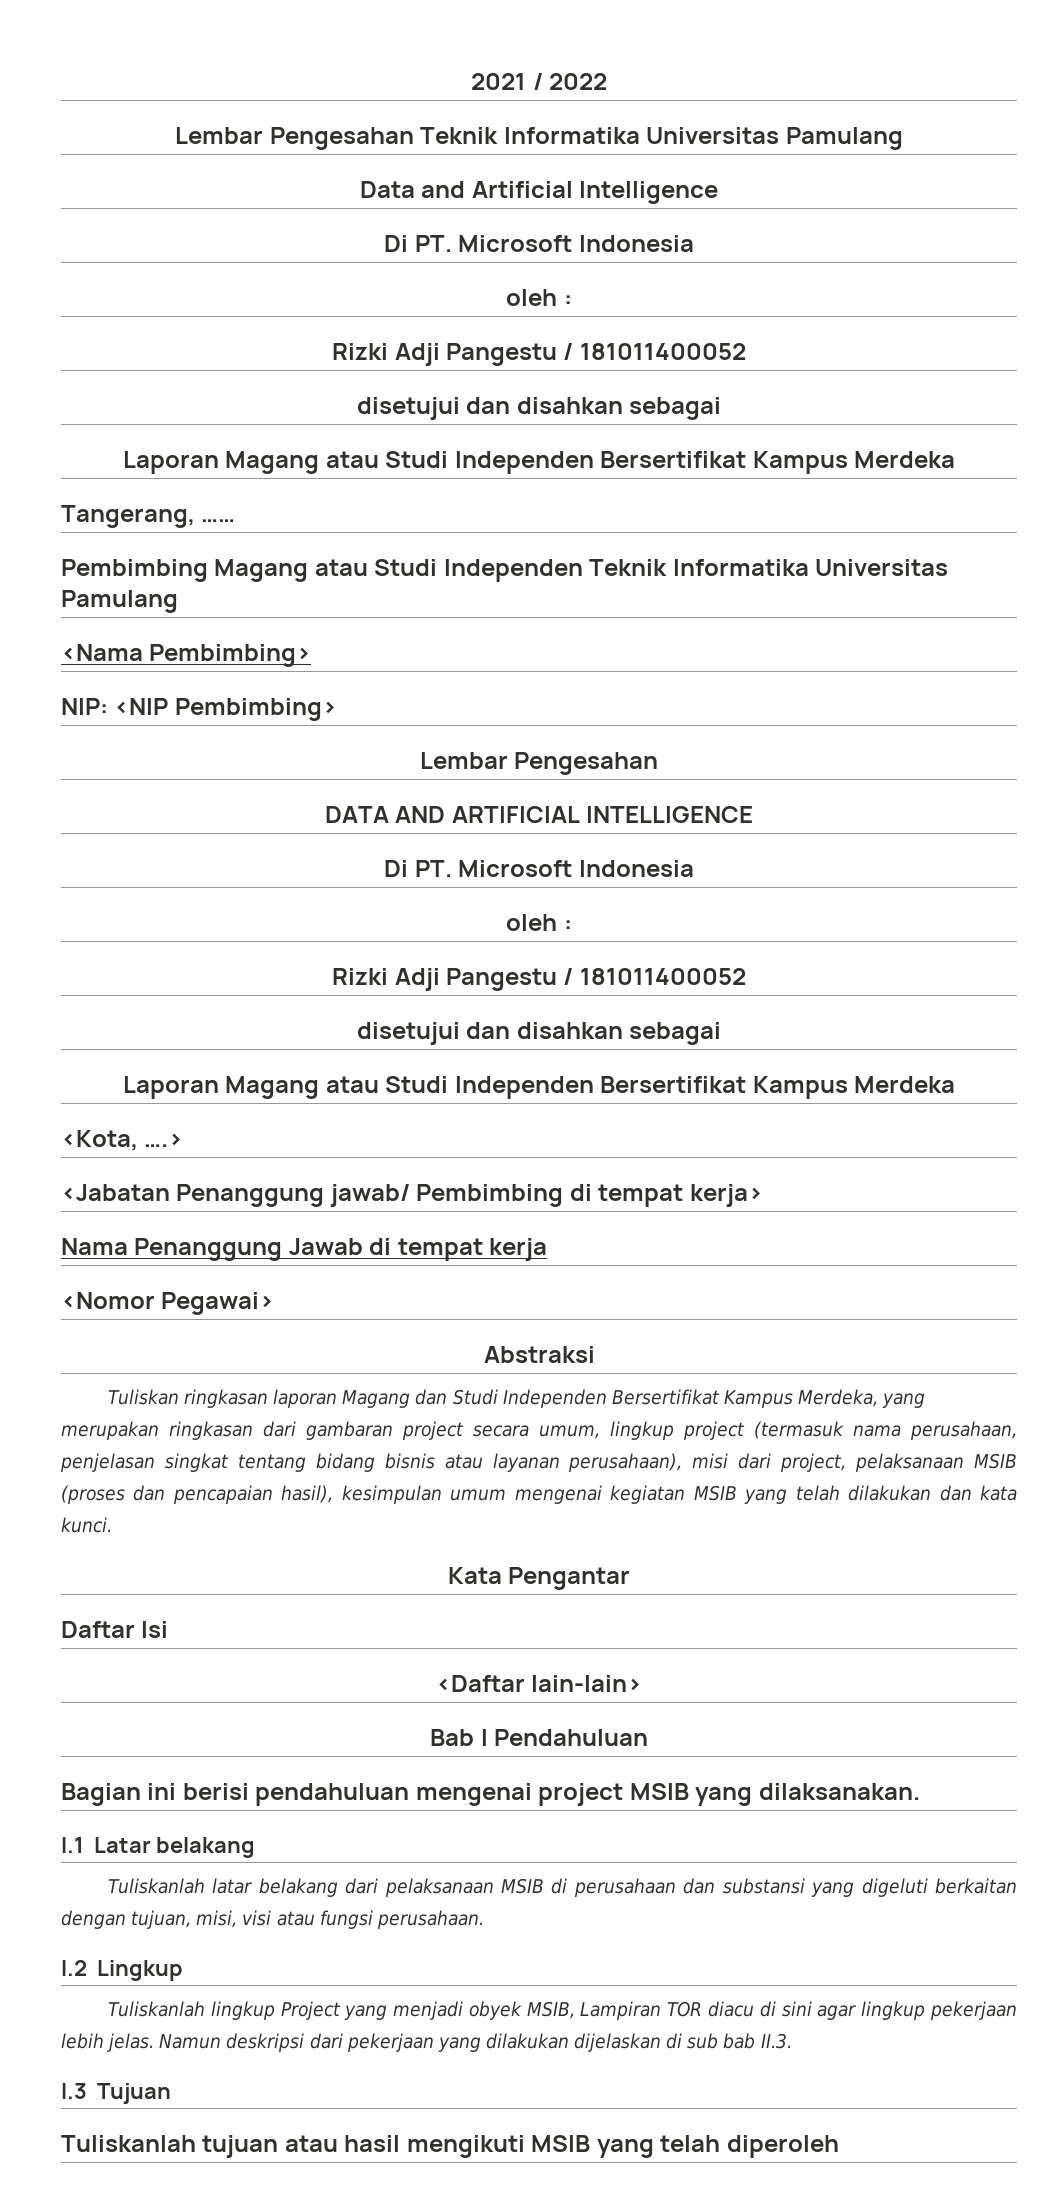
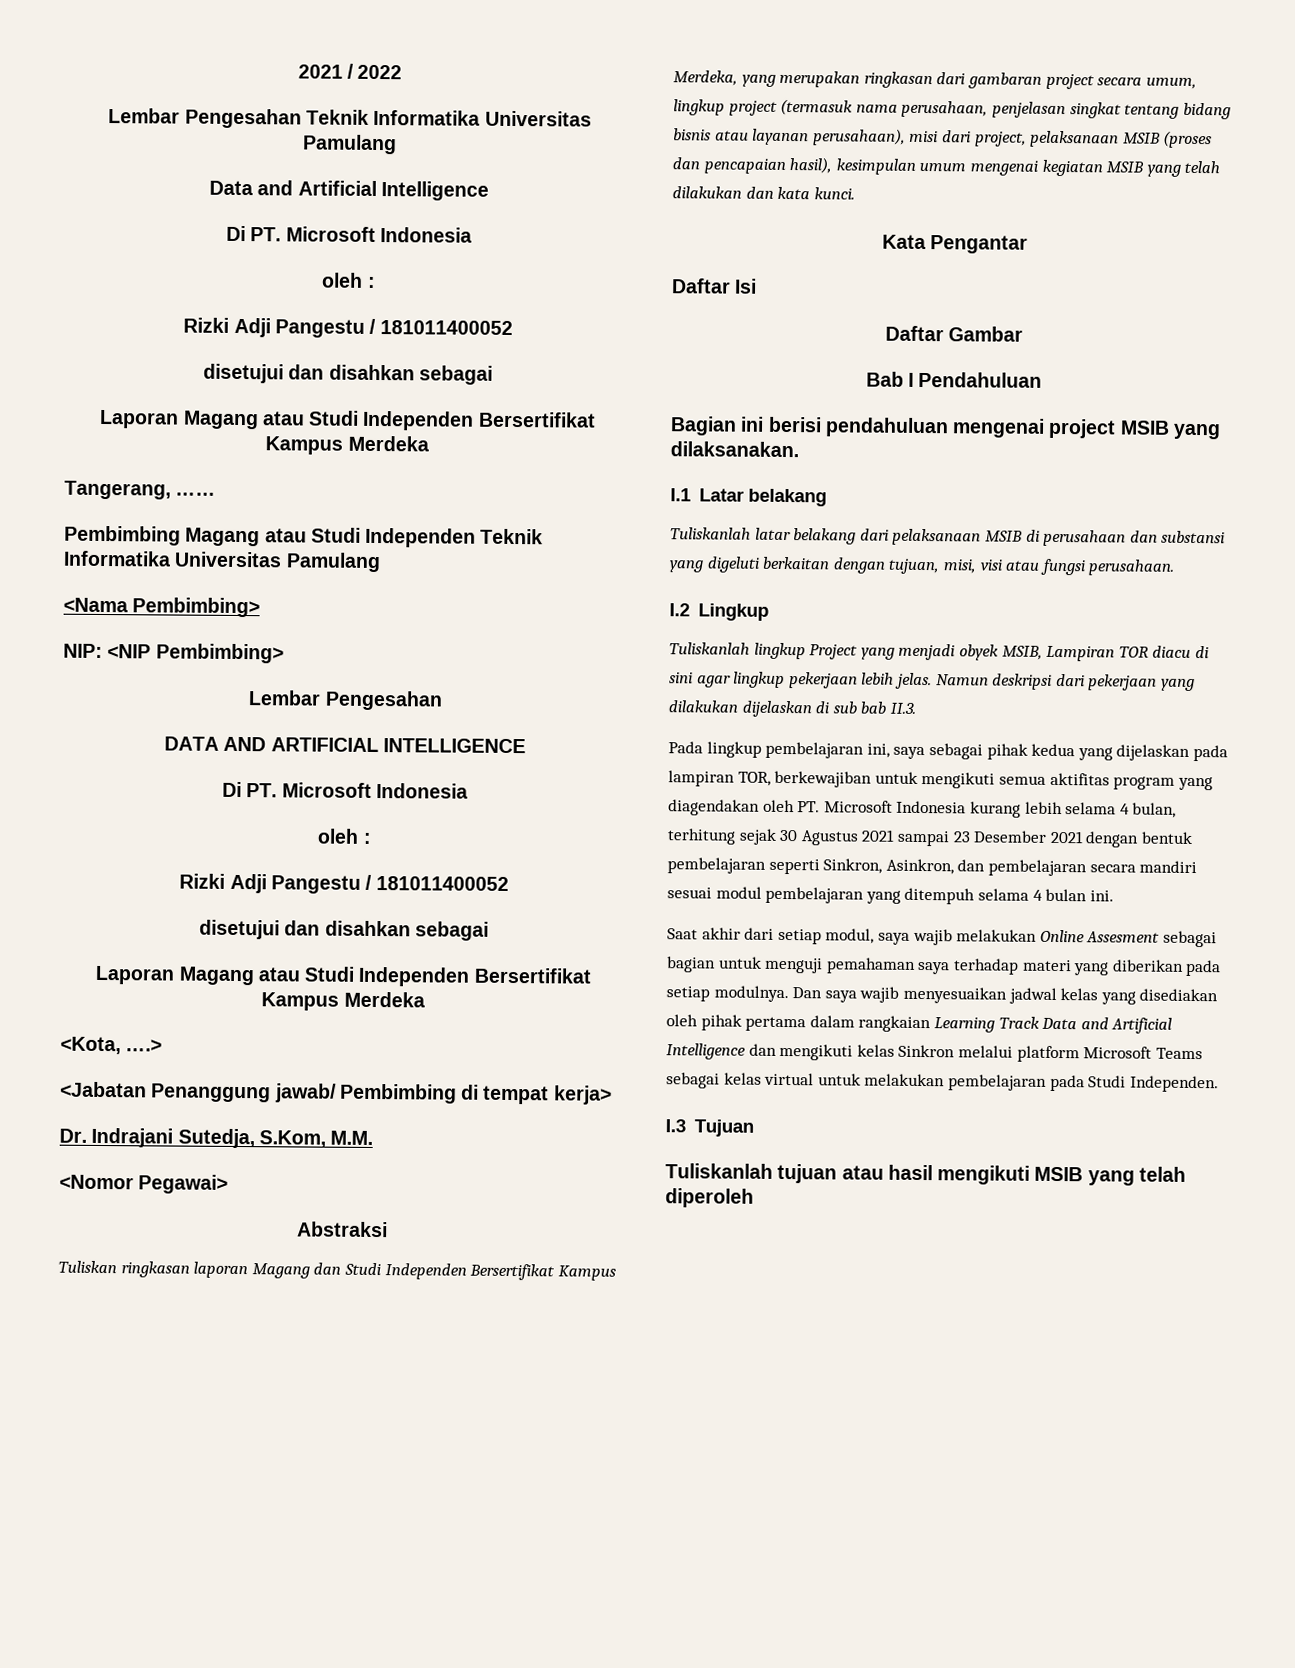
- Nama Penanggung Jawab di tempat kerja
+ Dr. Indrajani Sutedja, S.Kom, M.M.
- <Daftar lain-lain>
+ Daftar Gambar
+ Pada lingkup pembelajaran ini, saya sebagai pihak kedua yang dijelaskan pada lampiran TOR, berkewajiban untuk mengikuti semua aktifitas program yang diagendakan oleh PT. Microsoft Indonesia kurang lebih selama 4 bulan, terhitung sejak 30 Agustus 2021 sampai 23 Desember 2021 dengan bentuk pembelajaran seperti Sinkron, Asinkron, dan pembelajaran secara mandiri sesuai modul pembelajaran yang ditempuh selama 4 bulan ini.
+ Saat akhir dari setiap modul, saya wajib melakukan Online Assesment sebagai bagian untuk menguji pemahaman saya terhadap materi yang diberikan pada setiap modulnya. Dan saya wajib menyesuaikan jadwal kelas yang disediakan oleh pihak pertama dalam rangkaian Learning Track Data and Artificial Intelligence dan mengikuti kelas Sinkron melalui platform Microsoft Teams sebagai kelas virtual untuk melakukan pembelajaran pada Studi Independen.

